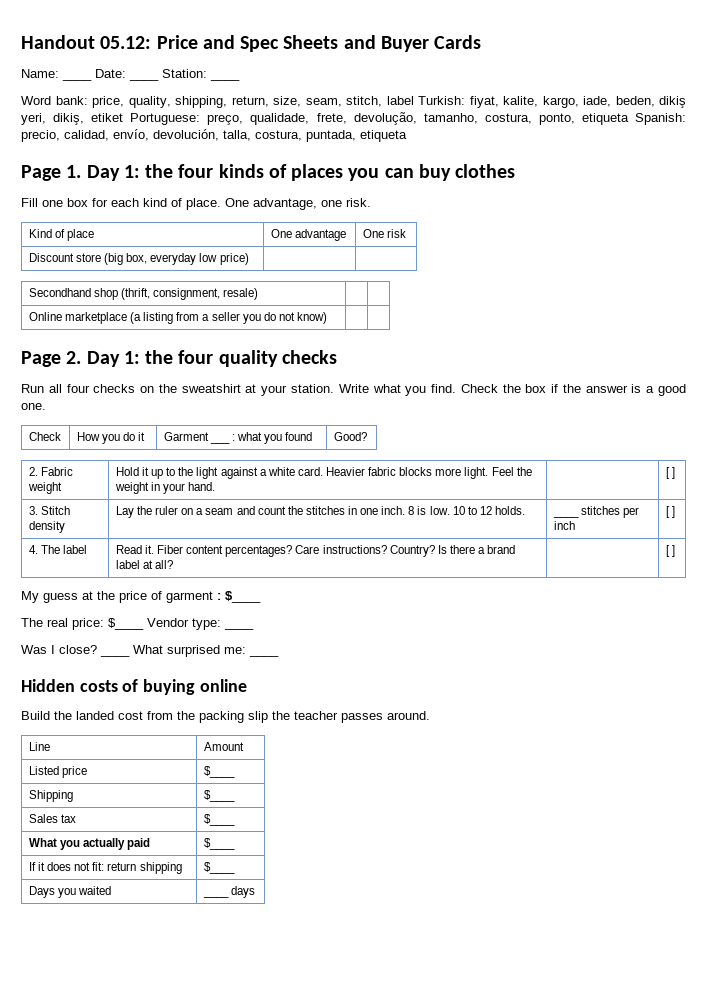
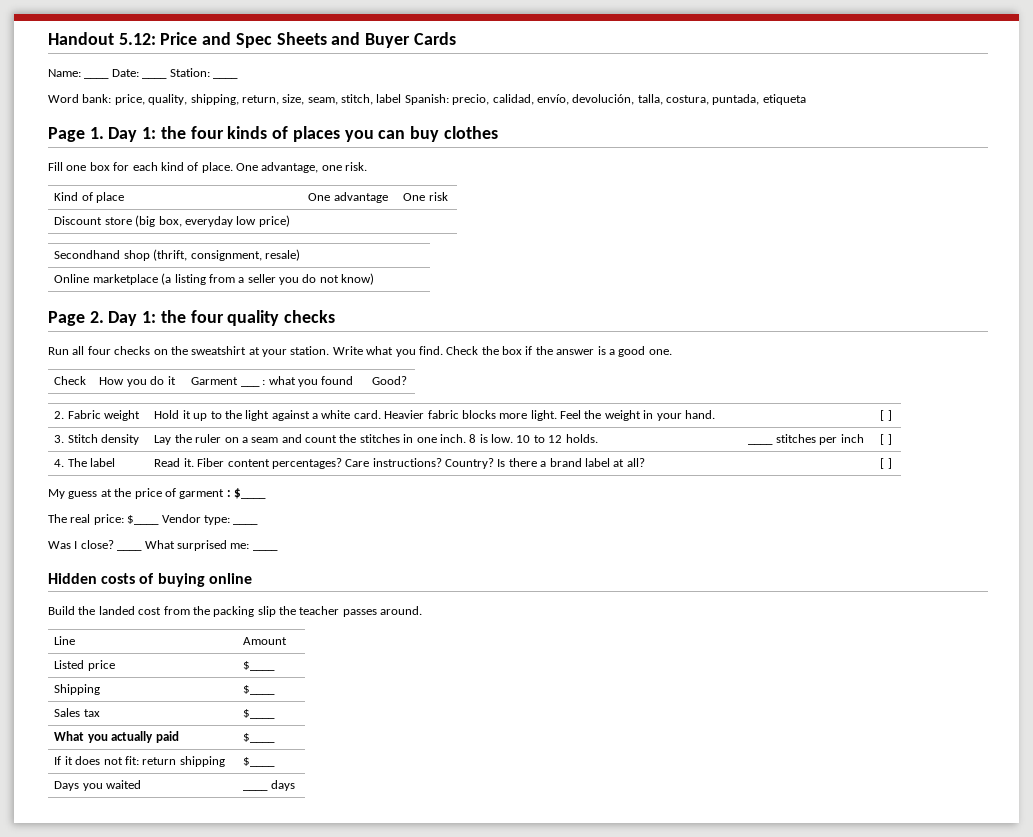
- Handout 05.12: Price and Spec Sheets and Buyer Cards
+ Handout 5.12: Price and Spec Sheets and Buyer Cards
- Word bank: price, quality, shipping, return, size, seam, stitch, label Turkish: fiyat, kalite, kargo, iade, beden, dikiş yeri, dikiş, etiket Portuguese: preço, qualidade, frete, devolução, tamanho, costura, ponto, etiqueta Spanish: precio, calidad, envío, devolución, talla, costura, puntada, etiqueta
+ Word bank: price, quality, shipping, return, size, seam, stitch, label Spanish: precio, calidad, envío, devolución, talla, costura, puntada, etiqueta

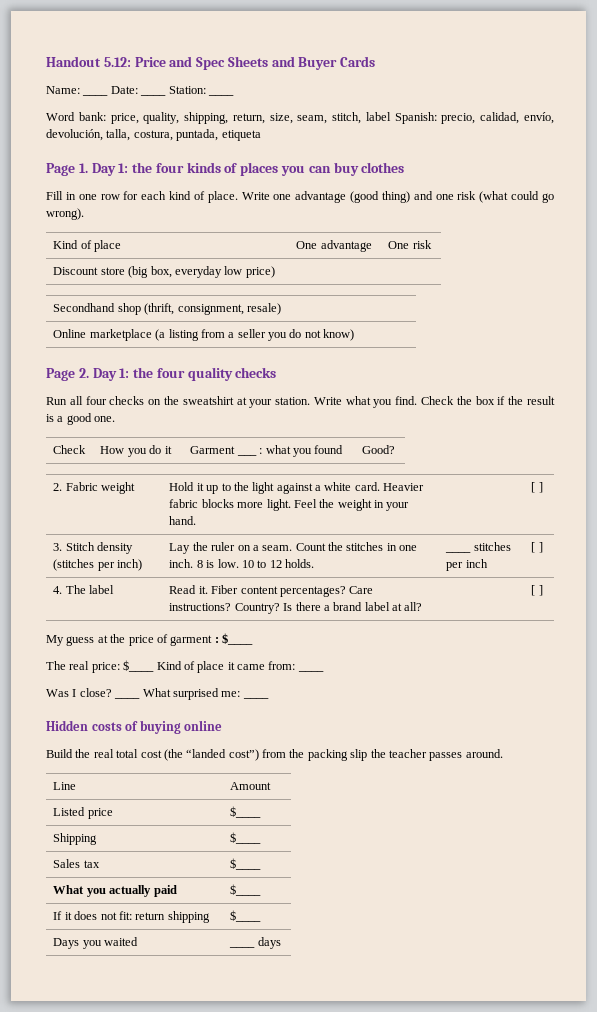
- Fill one box for each kind of place.
+ Fill in one row for each kind of place.
- One advantage, one risk.
+ Write one advantage (good thing) and one risk (what could go wrong).
- Check the box if the answer is a good one.
+ Check the box if the result is a good one.
- 3. Stitch density | Lay the ruler on a seam and count the stitches in one inch. 8 is low. 10 to 12 holds. | ____ stitches per inch | [ ]
+ 3. Stitch density (stitches per inch) | Lay the ruler on a seam. Count the stitches in one inch. 8 is low. 10 to 12 holds. | ____ stitches per inch | [ ]
- The real price: $____ Vendor type: ____
+ The real price: $____ Kind of place it came from: ____
- Build the landed cost from the packing slip the teacher passes around.
+ Build the real total cost (the “landed cost”) from the packing slip the teacher passes around.

